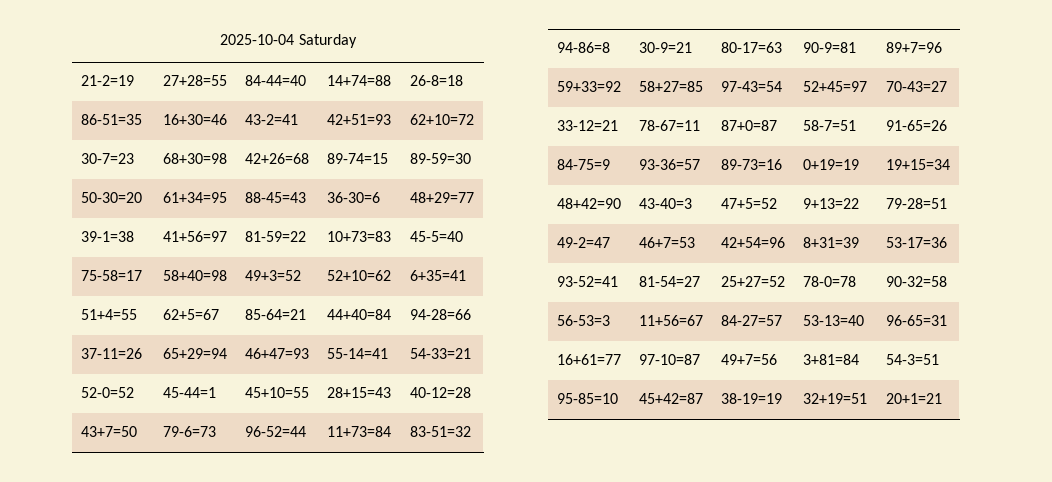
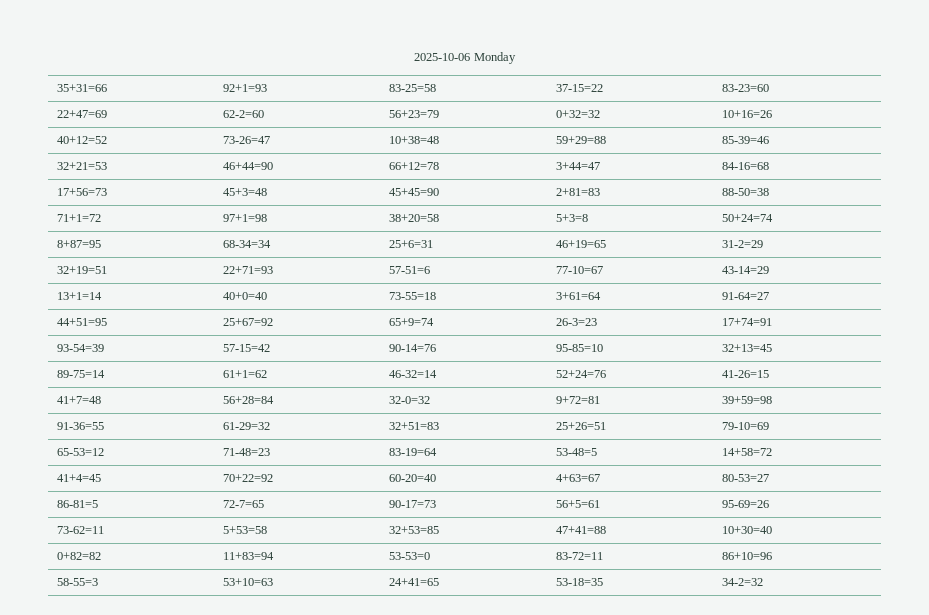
- 2025-10-04 Saturday
- 21-2=19 | 27+28=55 | 84-44=40 | 14+74=88 | 26-8=18
- 86-51=35 | 16+30=46 | 43-2=41 | 42+51=93 | 62+10=72
- 30-7=23 | 68+30=98 | 42+26=68 | 89-74=15 | 89-59=30
- 50-30=20 | 61+34=95 | 88-45=43 | 36-30=6 | 48+29=77
- 39-1=38 | 41+56=97 | 81-59=22 | 10+73=83 | 45-5=40
- 75-58=17 | 58+40=98 | 49+3=52 | 52+10=62 | 6+35=41
- 51+4=55 | 62+5=67 | 85-64=21 | 44+40=84 | 94-28=66
- 37-11=26 | 65+29=94 | 46+47=93 | 55-14=41 | 54-33=21
- 52-0=52 | 45-44=1 | 45+10=55 | 28+15=43 | 40-12=28
- 43+7=50 | 79-6=73 | 96-52=44 | 11+73=84 | 83-51=32
- 94-86=8 | 30-9=21 | 80-17=63 | 90-9=81 | 89+7=96
- 59+33=92 | 58+27=85 | 97-43=54 | 52+45=97 | 70-43=27
- 33-12=21 | 78-67=11 | 87+0=87 | 58-7=51 | 91-65=26
- 84-75=9 | 93-36=57 | 89-73=16 | 0+19=19 | 19+15=34
- 48+42=90 | 43-40=3 | 47+5=52 | 9+13=22 | 79-28=51
- 49-2=47 | 46+7=53 | 42+54=96 | 8+31=39 | 53-17=36
- 93-52=41 | 81-54=27 | 25+27=52 | 78-0=78 | 90-32=58
- 56-53=3 | 11+56=67 | 84-27=57 | 53-13=40 | 96-65=31
- 16+61=77 | 97-10=87 | 49+7=56 | 3+81=84 | 54-3=51
- 95-85=10 | 45+42=87 | 38-19=19 | 32+19=51 | 20+1=21
+ 2025-10-06 Monday
+ 35+31=66 | 92+1=93 | 83-25=58 | 37-15=22 | 83-23=60
+ 22+47=69 | 62-2=60 | 56+23=79 | 0+32=32 | 10+16=26
+ 40+12=52 | 73-26=47 | 10+38=48 | 59+29=88 | 85-39=46
+ 32+21=53 | 46+44=90 | 66+12=78 | 3+44=47 | 84-16=68
+ 17+56=73 | 45+3=48 | 45+45=90 | 2+81=83 | 88-50=38
+ 71+1=72 | 97+1=98 | 38+20=58 | 5+3=8 | 50+24=74
+ 8+87=95 | 68-34=34 | 25+6=31 | 46+19=65 | 31-2=29
+ 32+19=51 | 22+71=93 | 57-51=6 | 77-10=67 | 43-14=29
+ 13+1=14 | 40+0=40 | 73-55=18 | 3+61=64 | 91-64=27
+ 44+51=95 | 25+67=92 | 65+9=74 | 26-3=23 | 17+74=91
+ 93-54=39 | 57-15=42 | 90-14=76 | 95-85=10 | 32+13=45
+ 89-75=14 | 61+1=62 | 46-32=14 | 52+24=76 | 41-26=15
+ 41+7=48 | 56+28=84 | 32-0=32 | 9+72=81 | 39+59=98
+ 91-36=55 | 61-29=32 | 32+51=83 | 25+26=51 | 79-10=69
+ 65-53=12 | 71-48=23 | 83-19=64 | 53-48=5 | 14+58=72
+ 41+4=45 | 70+22=92 | 60-20=40 | 4+63=67 | 80-53=27
+ 86-81=5 | 72-7=65 | 90-17=73 | 56+5=61 | 95-69=26
+ 73-62=11 | 5+53=58 | 32+53=85 | 47+41=88 | 10+30=40
+ 0+82=82 | 11+83=94 | 53-53=0 | 83-72=11 | 86+10=96
+ 58-55=3 | 53+10=63 | 24+41=65 | 53-18=35 | 34-2=32

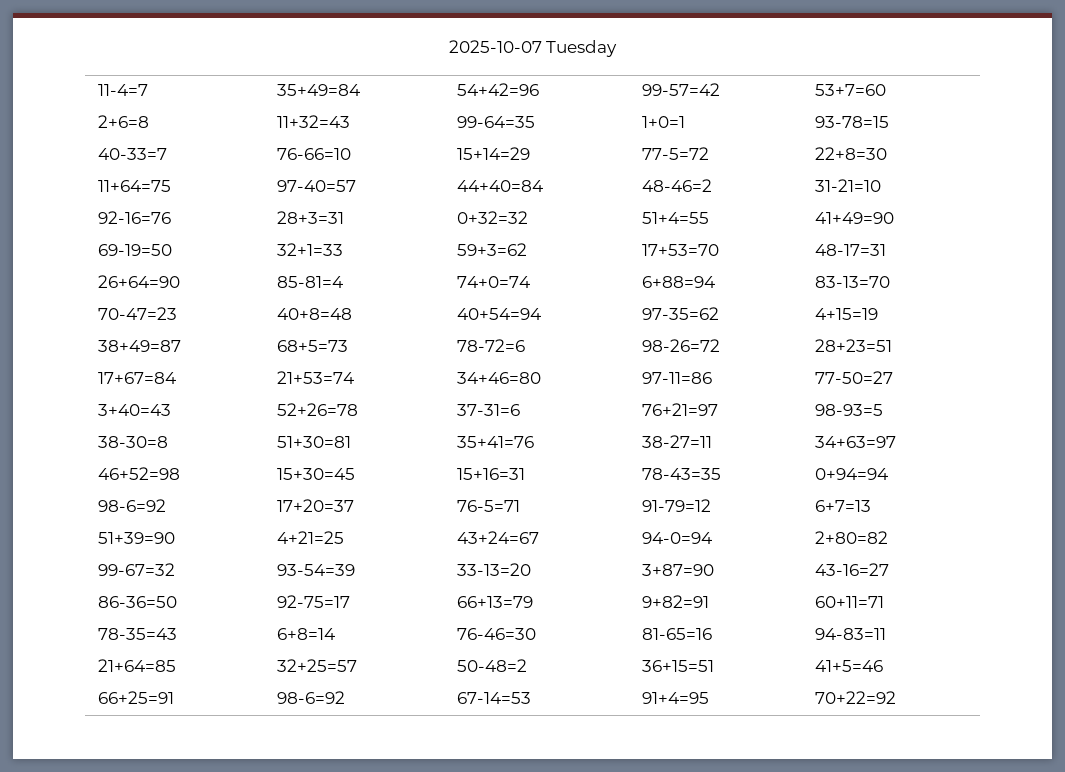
- 2025-10-06 Monday
- 35+31=66 | 92+1=93 | 83-25=58 | 37-15=22 | 83-23=60
- 22+47=69 | 62-2=60 | 56+23=79 | 0+32=32 | 10+16=26
- 40+12=52 | 73-26=47 | 10+38=48 | 59+29=88 | 85-39=46
- 32+21=53 | 46+44=90 | 66+12=78 | 3+44=47 | 84-16=68
- 17+56=73 | 45+3=48 | 45+45=90 | 2+81=83 | 88-50=38
- 71+1=72 | 97+1=98 | 38+20=58 | 5+3=8 | 50+24=74
- 8+87=95 | 68-34=34 | 25+6=31 | 46+19=65 | 31-2=29
- 32+19=51 | 22+71=93 | 57-51=6 | 77-10=67 | 43-14=29
- 13+1=14 | 40+0=40 | 73-55=18 | 3+61=64 | 91-64=27
- 44+51=95 | 25+67=92 | 65+9=74 | 26-3=23 | 17+74=91
- 93-54=39 | 57-15=42 | 90-14=76 | 95-85=10 | 32+13=45
- 89-75=14 | 61+1=62 | 46-32=14 | 52+24=76 | 41-26=15
- 41+7=48 | 56+28=84 | 32-0=32 | 9+72=81 | 39+59=98
- 91-36=55 | 61-29=32 | 32+51=83 | 25+26=51 | 79-10=69
- 65-53=12 | 71-48=23 | 83-19=64 | 53-48=5 | 14+58=72
- 41+4=45 | 70+22=92 | 60-20=40 | 4+63=67 | 80-53=27
- 86-81=5 | 72-7=65 | 90-17=73 | 56+5=61 | 95-69=26
- 73-62=11 | 5+53=58 | 32+53=85 | 47+41=88 | 10+30=40
- 0+82=82 | 11+83=94 | 53-53=0 | 83-72=11 | 86+10=96
- 58-55=3 | 53+10=63 | 24+41=65 | 53-18=35 | 34-2=32
+ 2025-10-07 Tuesday
+ 11-4=7 | 35+49=84 | 54+42=96 | 99-57=42 | 53+7=60
+ 2+6=8 | 11+32=43 | 99-64=35 | 1+0=1 | 93-78=15
+ 40-33=7 | 76-66=10 | 15+14=29 | 77-5=72 | 22+8=30
+ 11+64=75 | 97-40=57 | 44+40=84 | 48-46=2 | 31-21=10
+ 92-16=76 | 28+3=31 | 0+32=32 | 51+4=55 | 41+49=90
+ 69-19=50 | 32+1=33 | 59+3=62 | 17+53=70 | 48-17=31
+ 26+64=90 | 85-81=4 | 74+0=74 | 6+88=94 | 83-13=70
+ 70-47=23 | 40+8=48 | 40+54=94 | 97-35=62 | 4+15=19
+ 38+49=87 | 68+5=73 | 78-72=6 | 98-26=72 | 28+23=51
+ 17+67=84 | 21+53=74 | 34+46=80 | 97-11=86 | 77-50=27
+ 3+40=43 | 52+26=78 | 37-31=6 | 76+21=97 | 98-93=5
+ 38-30=8 | 51+30=81 | 35+41=76 | 38-27=11 | 34+63=97
+ 46+52=98 | 15+30=45 | 15+16=31 | 78-43=35 | 0+94=94
+ 98-6=92 | 17+20=37 | 76-5=71 | 91-79=12 | 6+7=13
+ 51+39=90 | 4+21=25 | 43+24=67 | 94-0=94 | 2+80=82
+ 99-67=32 | 93-54=39 | 33-13=20 | 3+87=90 | 43-16=27
+ 86-36=50 | 92-75=17 | 66+13=79 | 9+82=91 | 60+11=71
+ 78-35=43 | 6+8=14 | 76-46=30 | 81-65=16 | 94-83=11
+ 21+64=85 | 32+25=57 | 50-48=2 | 36+15=51 | 41+5=46
+ 66+25=91 | 98-6=92 | 67-14=53 | 91+4=95 | 70+22=92

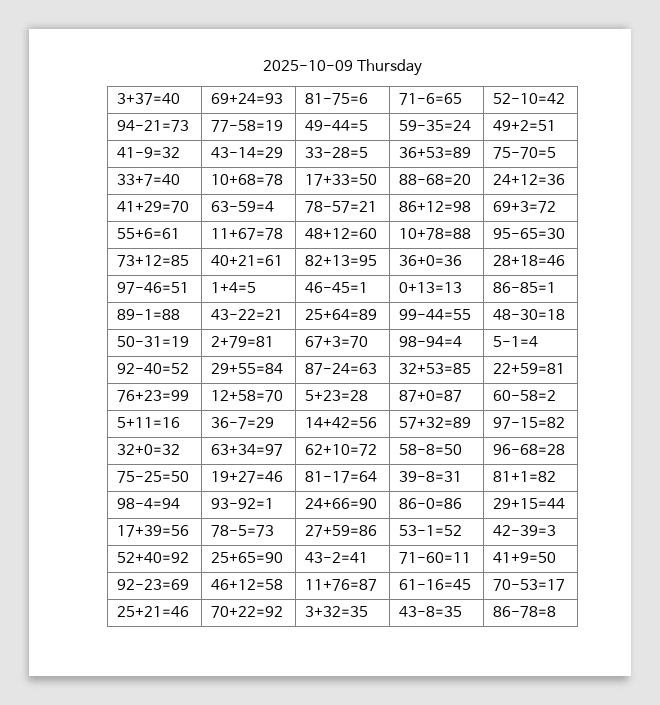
- 2025-10-07 Tuesday
- 11-4=7 | 35+49=84 | 54+42=96 | 99-57=42 | 53+7=60
- 2+6=8 | 11+32=43 | 99-64=35 | 1+0=1 | 93-78=15
- 40-33=7 | 76-66=10 | 15+14=29 | 77-5=72 | 22+8=30
- 11+64=75 | 97-40=57 | 44+40=84 | 48-46=2 | 31-21=10
- 92-16=76 | 28+3=31 | 0+32=32 | 51+4=55 | 41+49=90
- 69-19=50 | 32+1=33 | 59+3=62 | 17+53=70 | 48-17=31
- 26+64=90 | 85-81=4 | 74+0=74 | 6+88=94 | 83-13=70
- 70-47=23 | 40+8=48 | 40+54=94 | 97-35=62 | 4+15=19
- 38+49=87 | 68+5=73 | 78-72=6 | 98-26=72 | 28+23=51
- 17+67=84 | 21+53=74 | 34+46=80 | 97-11=86 | 77-50=27
- 3+40=43 | 52+26=78 | 37-31=6 | 76+21=97 | 98-93=5
- 38-30=8 | 51+30=81 | 35+41=76 | 38-27=11 | 34+63=97
- 46+52=98 | 15+30=45 | 15+16=31 | 78-43=35 | 0+94=94
- 98-6=92 | 17+20=37 | 76-5=71 | 91-79=12 | 6+7=13
- 51+39=90 | 4+21=25 | 43+24=67 | 94-0=94 | 2+80=82
- 99-67=32 | 93-54=39 | 33-13=20 | 3+87=90 | 43-16=27
- 86-36=50 | 92-75=17 | 66+13=79 | 9+82=91 | 60+11=71
- 78-35=43 | 6+8=14 | 76-46=30 | 81-65=16 | 94-83=11
- 21+64=85 | 32+25=57 | 50-48=2 | 36+15=51 | 41+5=46
- 66+25=91 | 98-6=92 | 67-14=53 | 91+4=95 | 70+22=92
+ 2025-10-09 Thursday
+ 3+37=40 | 69+24=93 | 81-75=6 | 71-6=65 | 52-10=42
+ 94-21=73 | 77-58=19 | 49-44=5 | 59-35=24 | 49+2=51
+ 41-9=32 | 43-14=29 | 33-28=5 | 36+53=89 | 75-70=5
+ 33+7=40 | 10+68=78 | 17+33=50 | 88-68=20 | 24+12=36
+ 41+29=70 | 63-59=4 | 78-57=21 | 86+12=98 | 69+3=72
+ 55+6=61 | 11+67=78 | 48+12=60 | 10+78=88 | 95-65=30
+ 73+12=85 | 40+21=61 | 82+13=95 | 36+0=36 | 28+18=46
+ 97-46=51 | 1+4=5 | 46-45=1 | 0+13=13 | 86-85=1
+ 89-1=88 | 43-22=21 | 25+64=89 | 99-44=55 | 48-30=18
+ 50-31=19 | 2+79=81 | 67+3=70 | 98-94=4 | 5-1=4
+ 92-40=52 | 29+55=84 | 87-24=63 | 32+53=85 | 22+59=81
+ 76+23=99 | 12+58=70 | 5+23=28 | 87+0=87 | 60-58=2
+ 5+11=16 | 36-7=29 | 14+42=56 | 57+32=89 | 97-15=82
+ 32+0=32 | 63+34=97 | 62+10=72 | 58-8=50 | 96-68=28
+ 75-25=50 | 19+27=46 | 81-17=64 | 39-8=31 | 81+1=82
+ 98-4=94 | 93-92=1 | 24+66=90 | 86-0=86 | 29+15=44
+ 17+39=56 | 78-5=73 | 27+59=86 | 53-1=52 | 42-39=3
+ 52+40=92 | 25+65=90 | 43-2=41 | 71-60=11 | 41+9=50
+ 92-23=69 | 46+12=58 | 11+76=87 | 61-16=45 | 70-53=17
+ 25+21=46 | 70+22=92 | 3+32=35 | 43-8=35 | 86-78=8

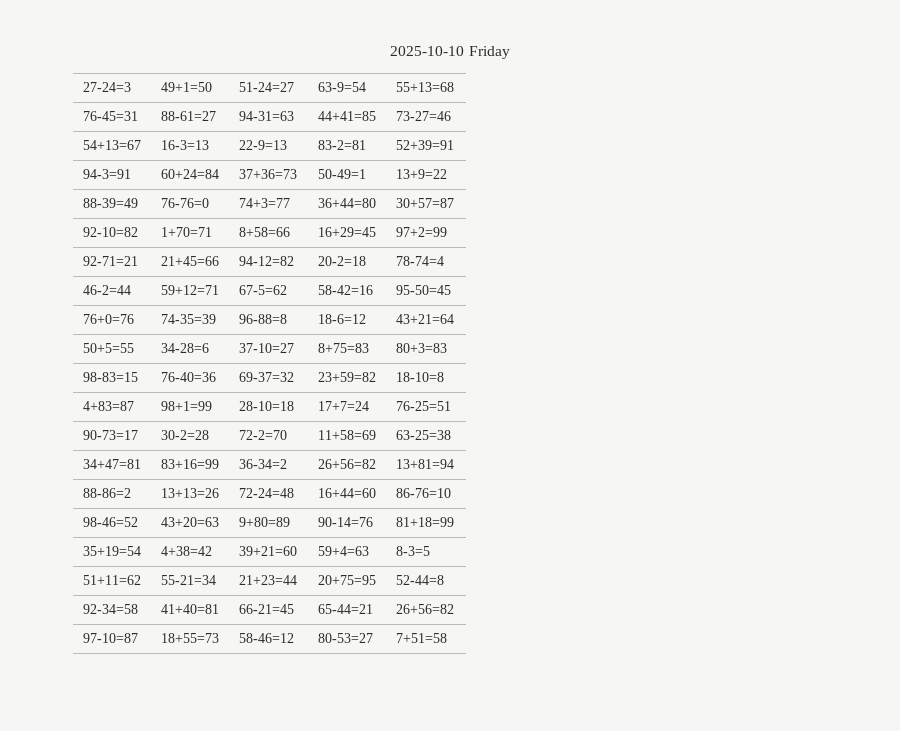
- 2025-10-09 Thursday
- 3+37=40 | 69+24=93 | 81-75=6 | 71-6=65 | 52-10=42
- 94-21=73 | 77-58=19 | 49-44=5 | 59-35=24 | 49+2=51
- 41-9=32 | 43-14=29 | 33-28=5 | 36+53=89 | 75-70=5
- 33+7=40 | 10+68=78 | 17+33=50 | 88-68=20 | 24+12=36
- 41+29=70 | 63-59=4 | 78-57=21 | 86+12=98 | 69+3=72
- 55+6=61 | 11+67=78 | 48+12=60 | 10+78=88 | 95-65=30
- 73+12=85 | 40+21=61 | 82+13=95 | 36+0=36 | 28+18=46
- 97-46=51 | 1+4=5 | 46-45=1 | 0+13=13 | 86-85=1
- 89-1=88 | 43-22=21 | 25+64=89 | 99-44=55 | 48-30=18
- 50-31=19 | 2+79=81 | 67+3=70 | 98-94=4 | 5-1=4
- 92-40=52 | 29+55=84 | 87-24=63 | 32+53=85 | 22+59=81
- 76+23=99 | 12+58=70 | 5+23=28 | 87+0=87 | 60-58=2
- 5+11=16 | 36-7=29 | 14+42=56 | 57+32=89 | 97-15=82
- 32+0=32 | 63+34=97 | 62+10=72 | 58-8=50 | 96-68=28
- 75-25=50 | 19+27=46 | 81-17=64 | 39-8=31 | 81+1=82
- 98-4=94 | 93-92=1 | 24+66=90 | 86-0=86 | 29+15=44
- 17+39=56 | 78-5=73 | 27+59=86 | 53-1=52 | 42-39=3
- 52+40=92 | 25+65=90 | 43-2=41 | 71-60=11 | 41+9=50
- 92-23=69 | 46+12=58 | 11+76=87 | 61-16=45 | 70-53=17
- 25+21=46 | 70+22=92 | 3+32=35 | 43-8=35 | 86-78=8
+ 2025-10-10 Friday
+ 27-24=3 | 49+1=50 | 51-24=27 | 63-9=54 | 55+13=68
+ 76-45=31 | 88-61=27 | 94-31=63 | 44+41=85 | 73-27=46
+ 54+13=67 | 16-3=13 | 22-9=13 | 83-2=81 | 52+39=91
+ 94-3=91 | 60+24=84 | 37+36=73 | 50-49=1 | 13+9=22
+ 88-39=49 | 76-76=0 | 74+3=77 | 36+44=80 | 30+57=87
+ 92-10=82 | 1+70=71 | 8+58=66 | 16+29=45 | 97+2=99
+ 92-71=21 | 21+45=66 | 94-12=82 | 20-2=18 | 78-74=4
+ 46-2=44 | 59+12=71 | 67-5=62 | 58-42=16 | 95-50=45
+ 76+0=76 | 74-35=39 | 96-88=8 | 18-6=12 | 43+21=64
+ 50+5=55 | 34-28=6 | 37-10=27 | 8+75=83 | 80+3=83
+ 98-83=15 | 76-40=36 | 69-37=32 | 23+59=82 | 18-10=8
+ 4+83=87 | 98+1=99 | 28-10=18 | 17+7=24 | 76-25=51
+ 90-73=17 | 30-2=28 | 72-2=70 | 11+58=69 | 63-25=38
+ 34+47=81 | 83+16=99 | 36-34=2 | 26+56=82 | 13+81=94
+ 88-86=2 | 13+13=26 | 72-24=48 | 16+44=60 | 86-76=10
+ 98-46=52 | 43+20=63 | 9+80=89 | 90-14=76 | 81+18=99
+ 35+19=54 | 4+38=42 | 39+21=60 | 59+4=63 | 8-3=5
+ 51+11=62 | 55-21=34 | 21+23=44 | 20+75=95 | 52-44=8
+ 92-34=58 | 41+40=81 | 66-21=45 | 65-44=21 | 26+56=82
+ 97-10=87 | 18+55=73 | 58-46=12 | 80-53=27 | 7+51=58

